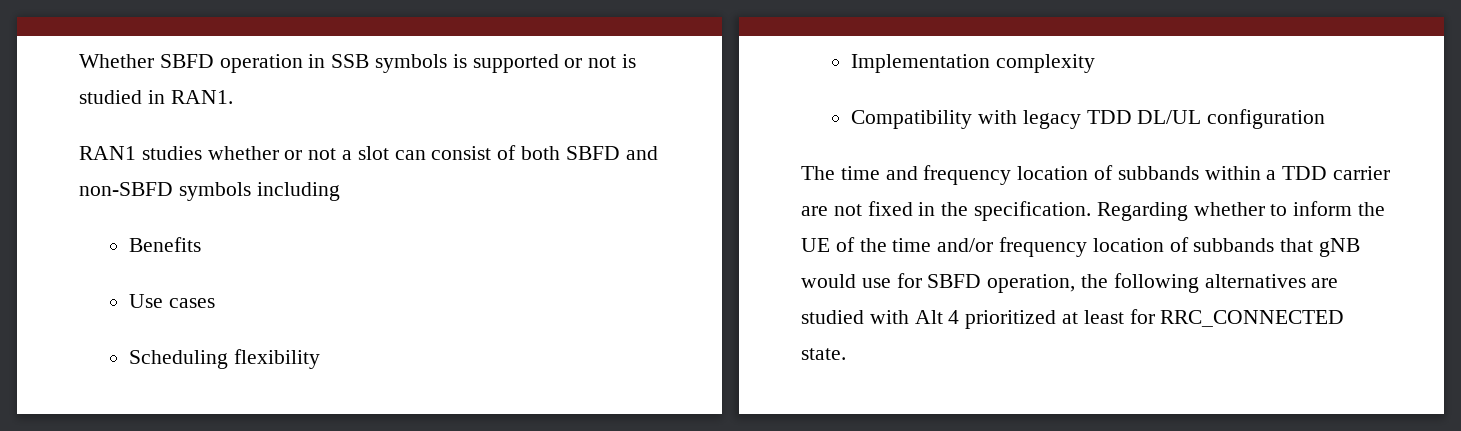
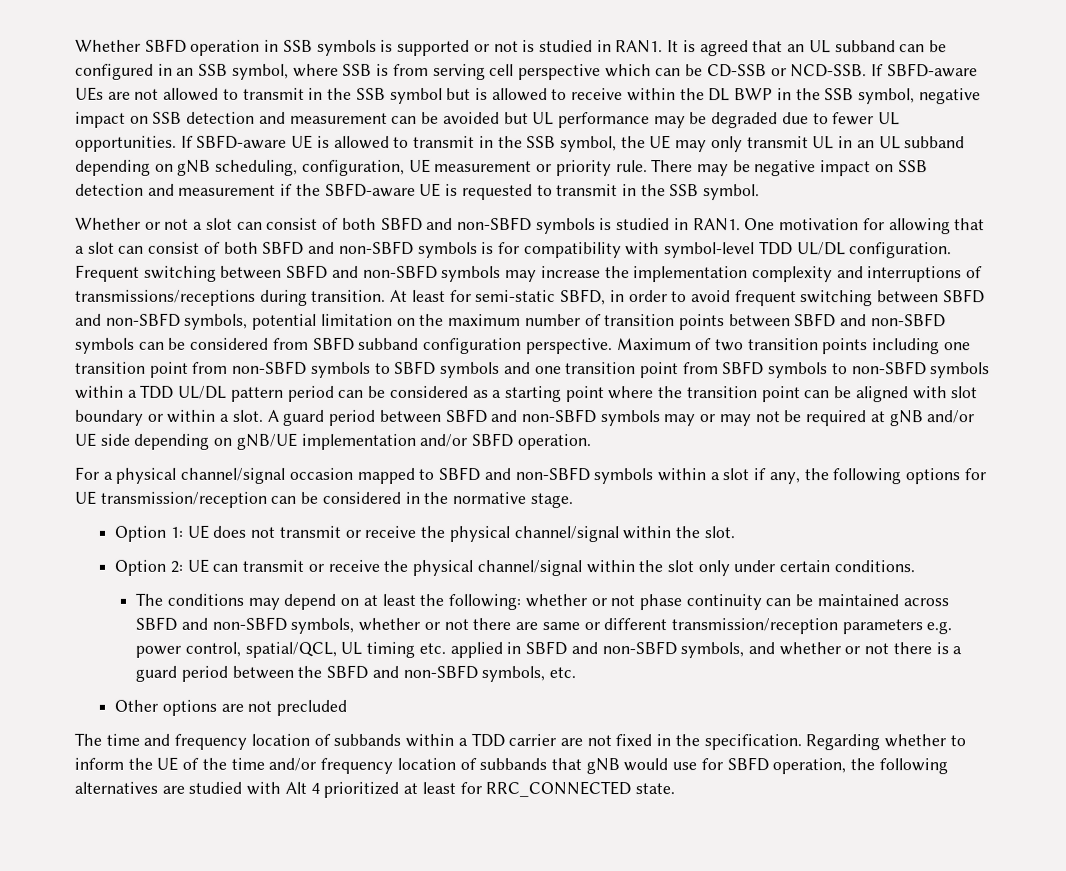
- Whether SBFD operation in SSB symbols is supported or not is studied in RAN1.
- RAN1 studies whether or not a slot can consist of both SBFD and non-SBFD symbols including
- Benefits
- Use cases
- Scheduling flexibility
- Implementation complexity
- Compatibility with legacy TDD DL/UL configuration
+ Whether SBFD operation in SSB symbols is supported or not is studied in RAN1. It is agreed that an UL subband can be configured in an SSB symbol, where SSB is from serving cell perspective which can be CD-SSB or NCD-SSB. If SBFD-aware UEs are not allowed to transmit in the SSB symbol but is allowed to receive within the DL BWP in the SSB symbol, negative impact on SSB detection and measurement can be avoided but UL performance may be degraded due to fewer UL opportunities. If SBFD-aware UE is allowed to transmit in the SSB symbol, the UE may only transmit UL in an UL subband depending on gNB scheduling, configuration, UE measurement or priority rule. There may be negative impact on SSB detection and measurement if the SBFD-aware UE is requested to transmit in the SSB symbol.
+ Whether or not a slot can consist of both SBFD and non-SBFD symbols is studied in RAN1. One motivation for allowing that a slot can consist of both SBFD and non-SBFD symbols is for compatibility with symbol-level TDD UL/DL configuration. Frequent switching between SBFD and non-SBFD symbols may increase the implementation complexity and interruptions of transmissions/receptions during transition. At least for semi-static SBFD, in order to avoid frequent switching between SBFD and non-SBFD symbols, potential limitation on the maximum number of transition points between SBFD and non-SBFD symbols can be considered from SBFD subband configuration perspective. Maximum of two transition points including one transition point from non-SBFD symbols to SBFD symbols and one transition point from SBFD symbols to non-SBFD symbols within a TDD UL/DL pattern period can be considered as a starting point where the transition point can be aligned with slot boundary or within a slot. A guard period between SBFD and non-SBFD symbols may or may not be required at gNB and/or UE side depending on gNB/UE implementation and/or SBFD operation.
+ For a physical channel/signal occasion mapped to SBFD and non-SBFD symbols within a slot if any, the following options for UE transmission/reception can be considered in the normative stage.
+ Option 1: UE does not transmit or receive the physical channel/signal within the slot.
+ Option 2: UE can transmit or receive the physical channel/signal within the slot only under certain conditions.
+ The conditions may depend on at least the following: whether or not phase continuity can be maintained across SBFD and non-SBFD symbols, whether or not there are same or different transmission/reception parameters e.g. power control, spatial/QCL, UL timing etc. applied in SBFD and non-SBFD symbols, and whether or not there is a guard period between the SBFD and non-SBFD symbols, etc.
+ Other options are not precluded

